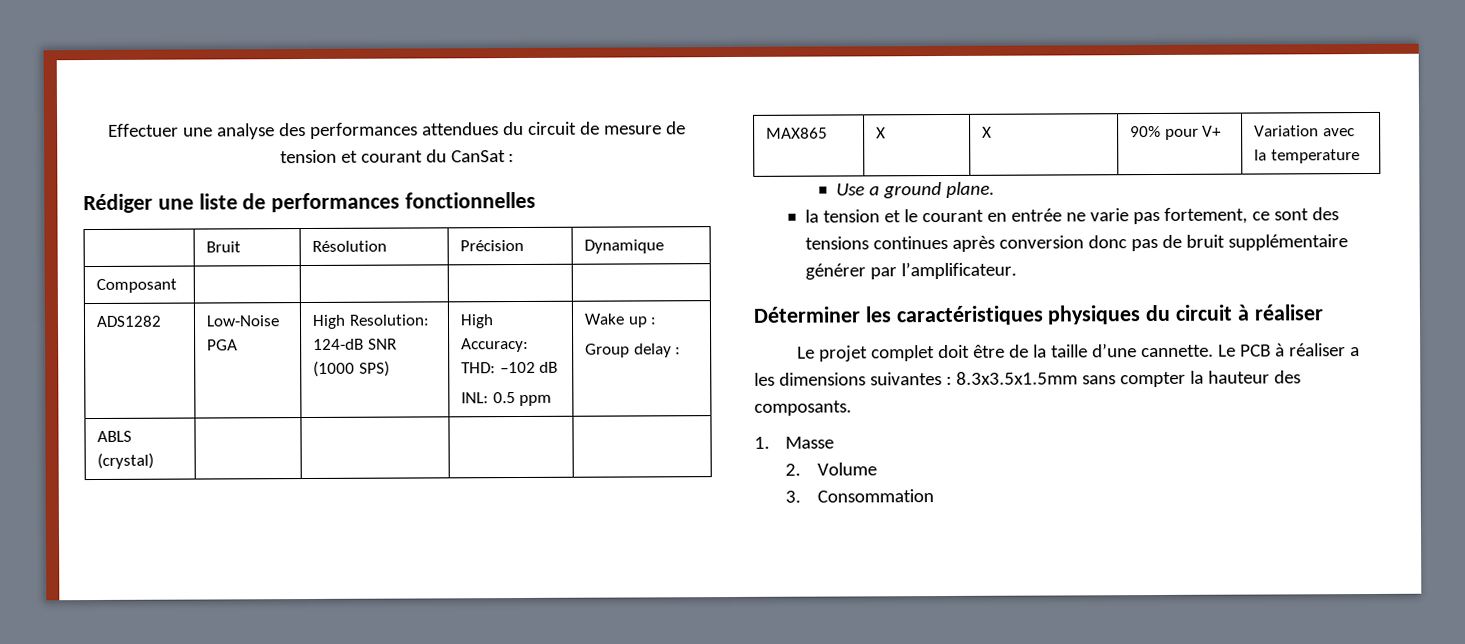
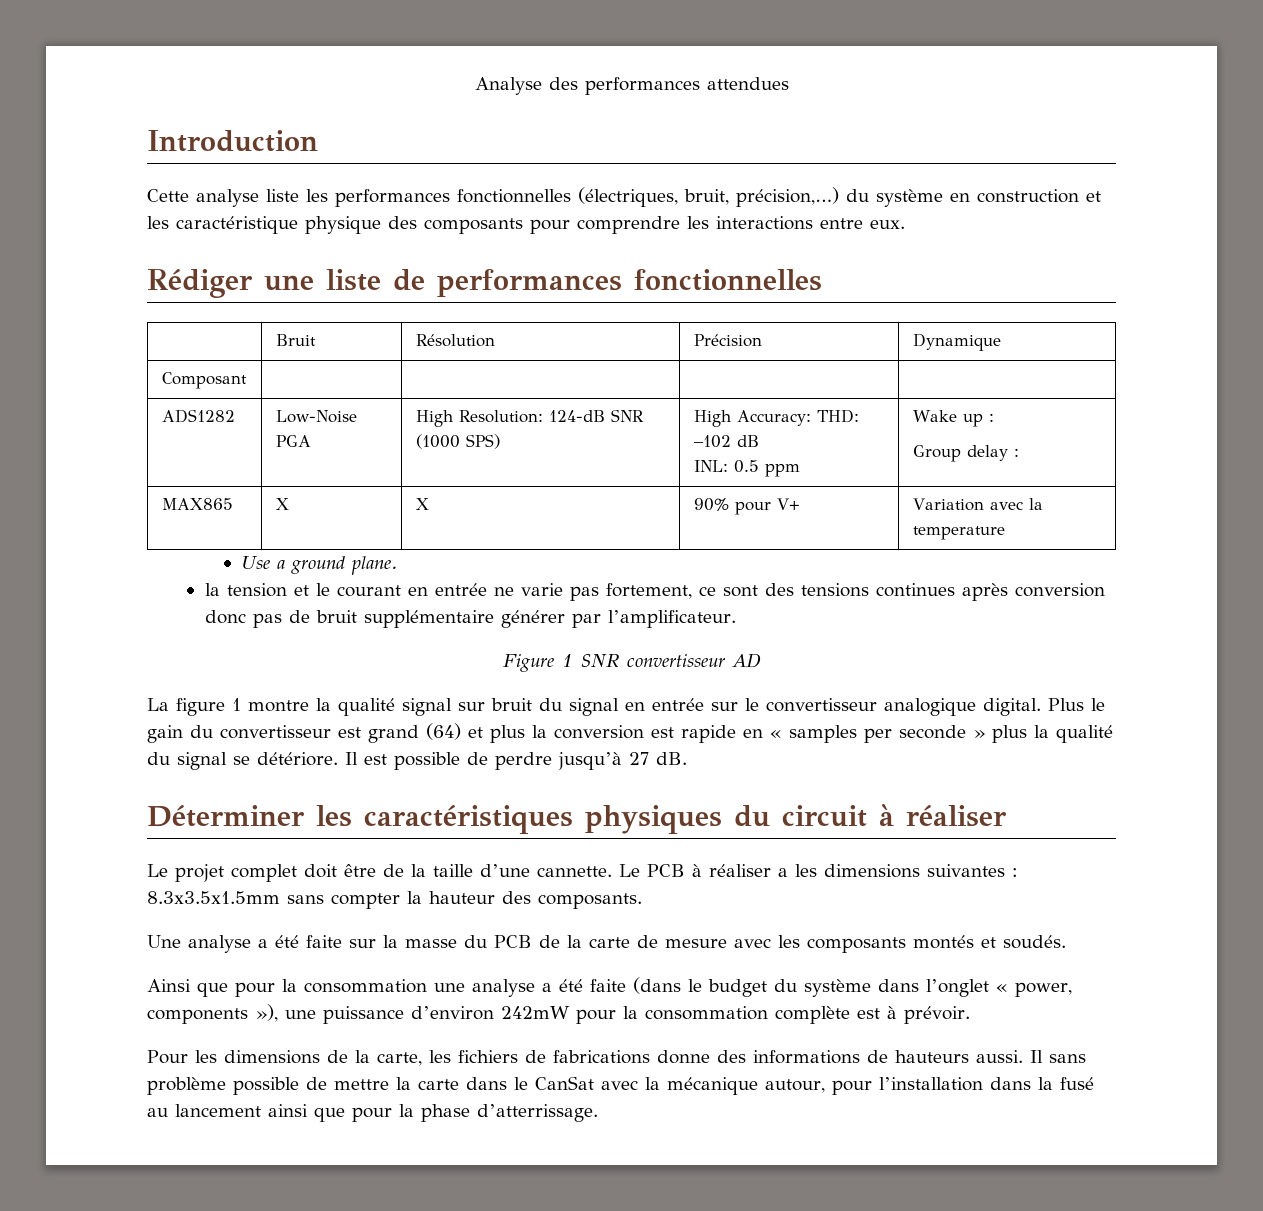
- Effectuer une analyse des performances attendues du circuit de mesure de tension et courant du CanSat :
+ Analyse des performances attendues
+ Introduction
+ Cette analyse liste les performances fonctionnelles (électriques, bruit, précision,…) du système en construction et les caractéristique physique des composants pour comprendre les interactions entre eux.
- ABLS (crystal) | | | |
+ Figure 1 SNR convertisseur AD
+ La figure 1 montre la qualité signal sur bruit du signal en entrée sur le convertisseur analogique digital. Plus le gain du convertisseur est grand (64) et plus la conversion est rapide en « samples per seconde » plus la qualité du signal se détériore. Il est possible de perdre jusqu’à 27 dB.
- 1. Masse
- 2. Volume
- 3. Consommation
+ Une analyse a été faite sur la masse du PCB de la carte de mesure avec les composants montés et soudés.
+ Ainsi que pour la consommation une analyse a été faite (dans le budget du système dans l’onglet « power, components »), une puissance d’environ 242mW pour la consommation complète est à prévoir.
+ Pour les dimensions de la carte, les fichiers de fabrications donne des informations de hauteurs aussi. Il sans problème possible de mettre la carte dans le CanSat avec la mécanique autour, pour l’installation dans la fusé au lancement ainsi que pour la phase d’atterrissage.

